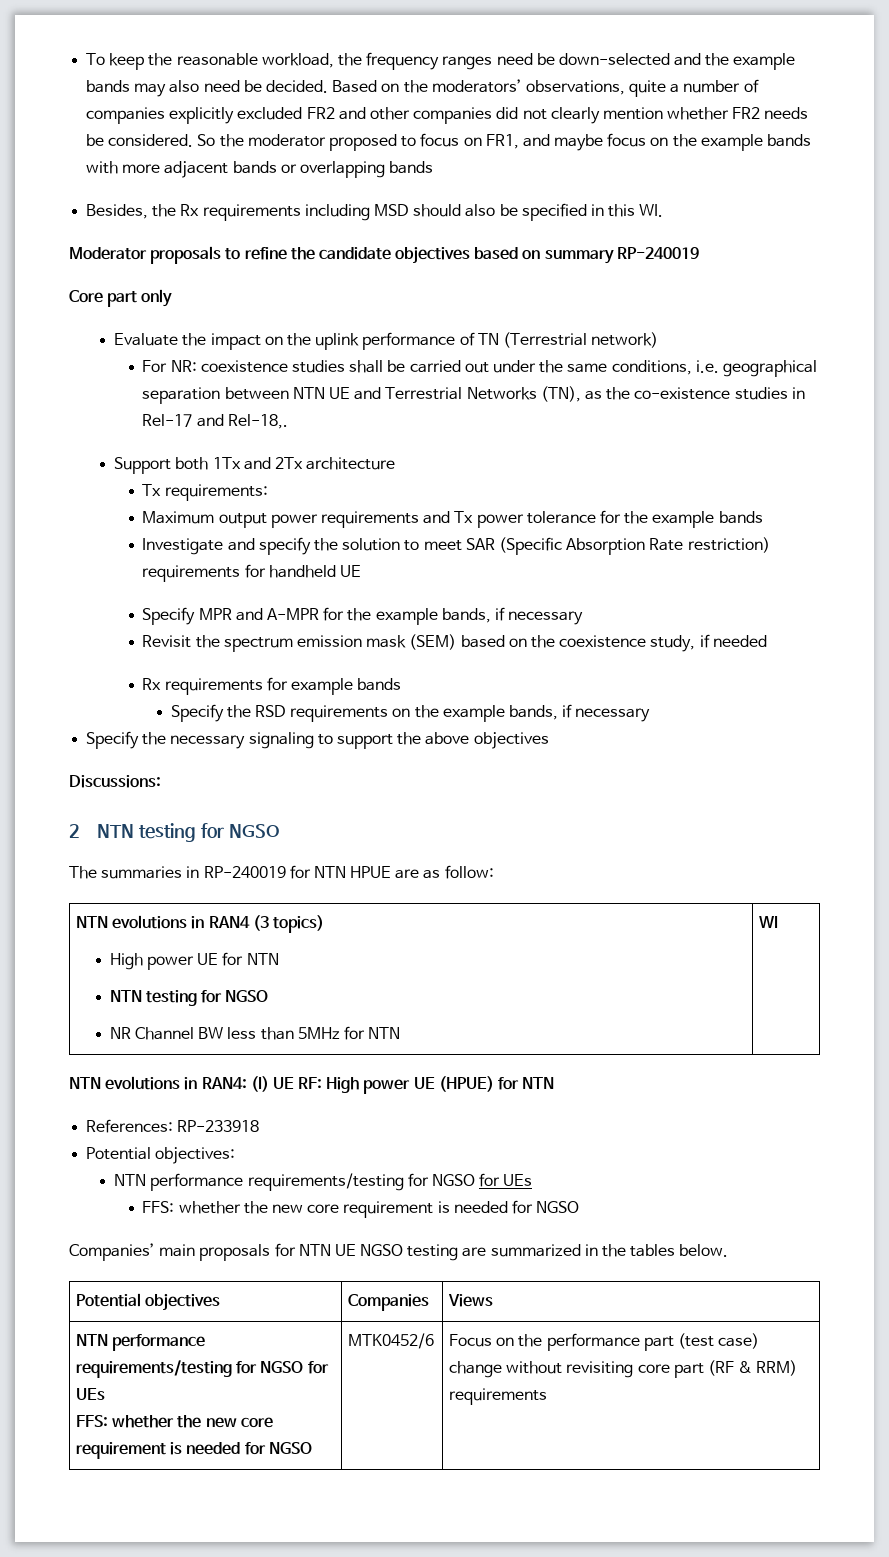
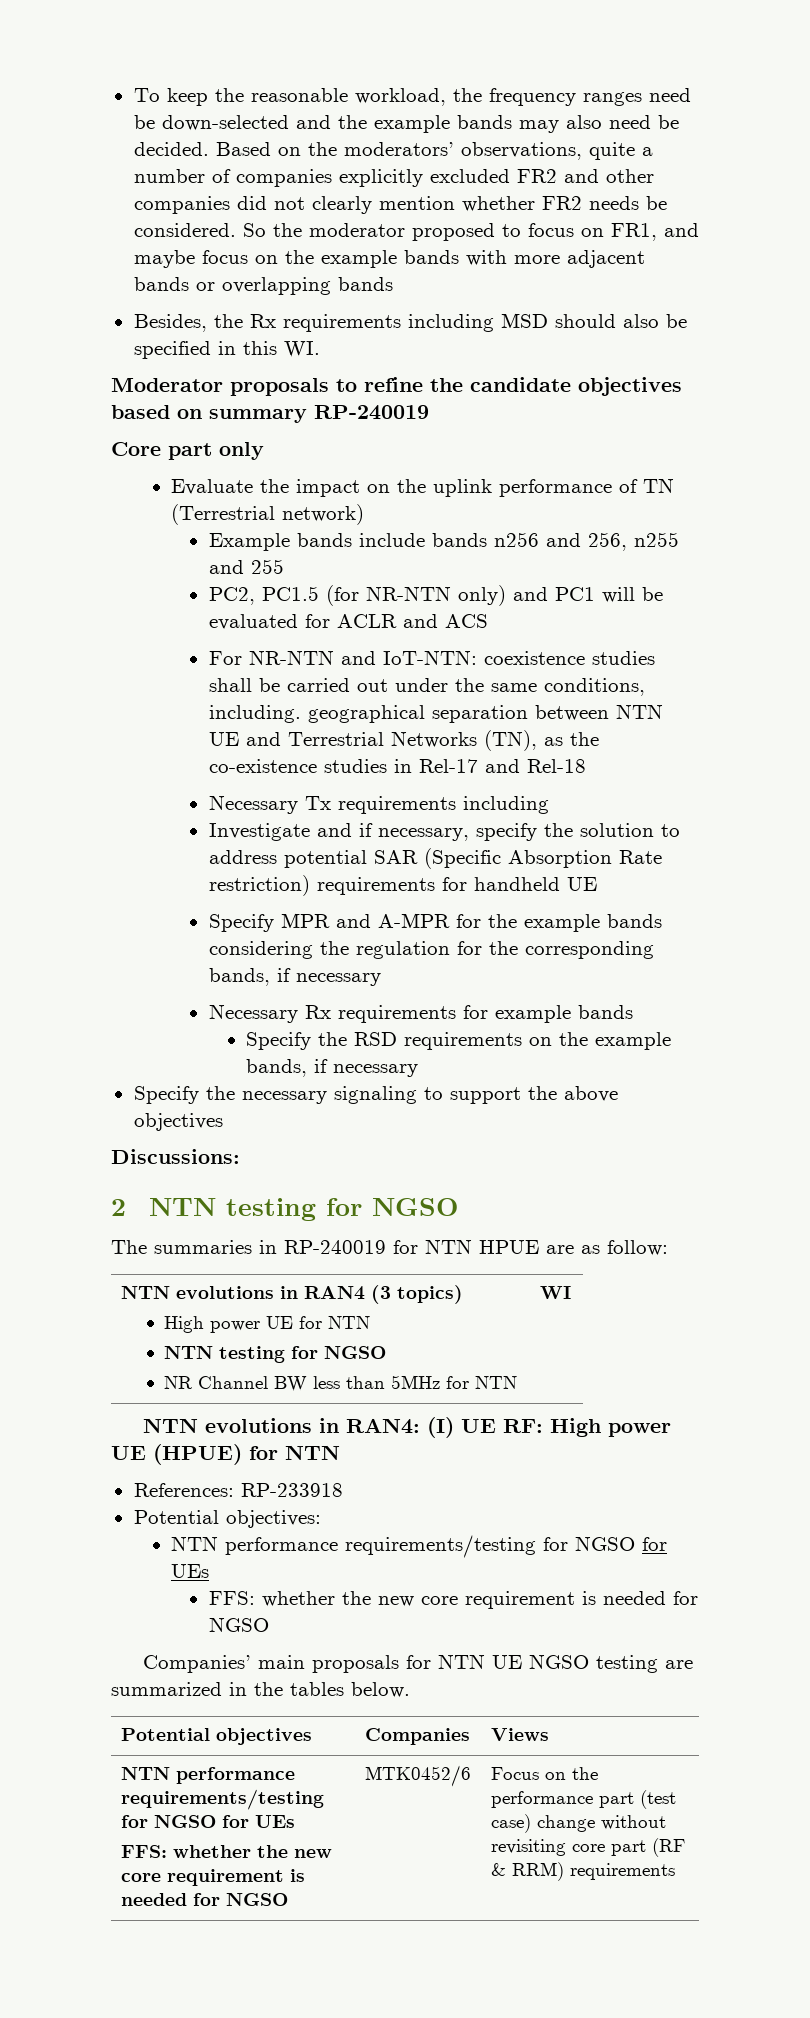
- For NR: coexistence studies shall be carried out under the same conditions, i.e. geographical separation between NTN UE and Terrestrial Networks (TN), as the co-existence studies in Rel-17 and Rel-18,.
- Support both 1Tx and 2Tx architecture
- Tx requirements:
- Maximum output power requirements and Tx power tolerance for the example bands
+ Example bands include bands n256 and 256, n255 and 255
+ PC2, PC1.5 (for NR-NTN only) and PC1 will be evaluated for ACLR and ACS
+ For NR-NTN and IoT-NTN: coexistence studies shall be carried out under the same conditions, including. geographical separation between NTN UE and Terrestrial Networks (TN), as the co-existence studies in Rel-17 and Rel-18
+ Necessary Tx requirements including
- Investigate and specify the solution to meet SAR (Specific Absorption Rate restriction) requirements for handheld UE
+ Investigate and if necessary, specify the solution to address potential SAR (Specific Absorption Rate restriction) requirements for handheld UE
- Specify MPR and A-MPR for the example bands, if necessary
- Revisit the spectrum emission mask (SEM) based on the coexistence study, if needed
- Rx requirements for example bands
+ Specify MPR and A-MPR for the example bands considering the regulation for the corresponding bands, if necessary
+ Necessary Rx requirements for example bands

